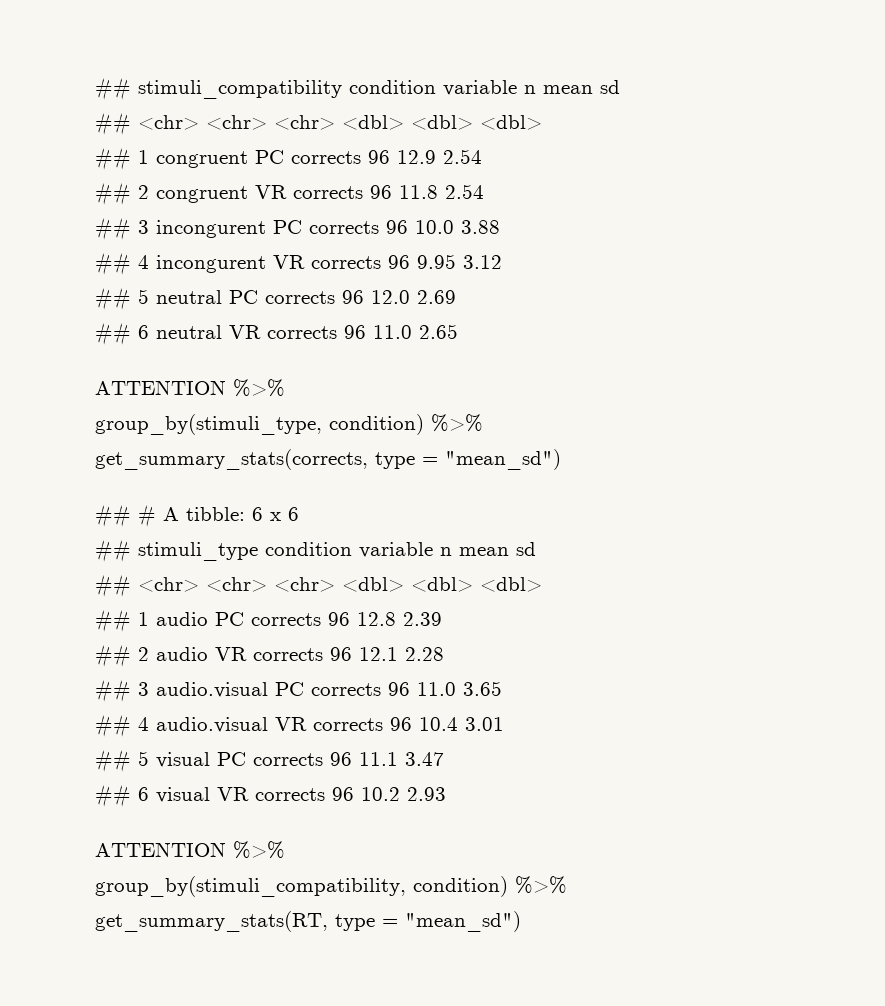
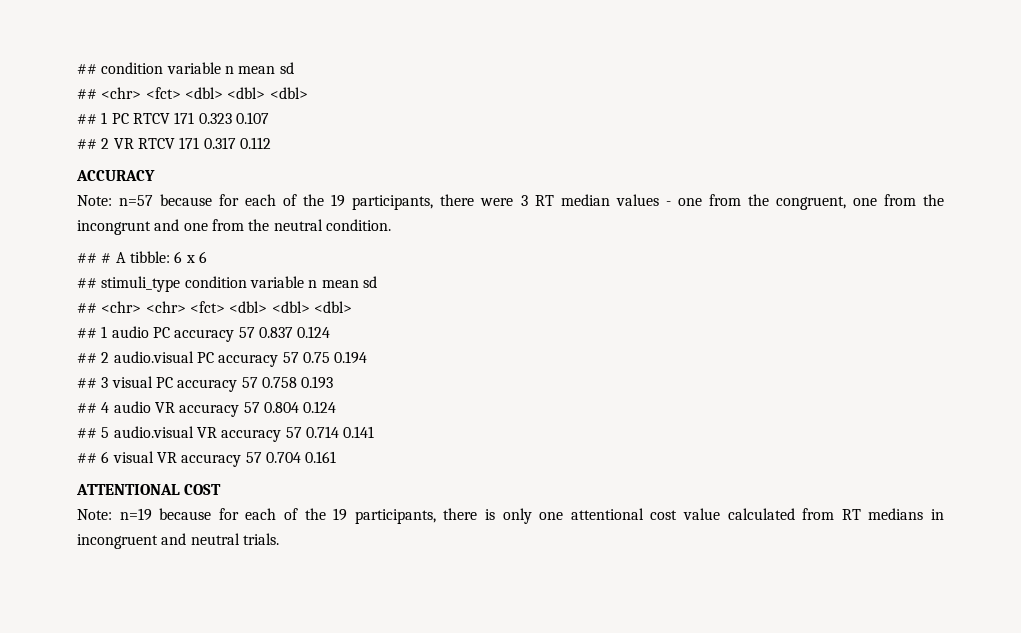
- ## stimuli_compatibility condition variable n mean sd
- ## <chr> <chr> <chr> <dbl> <dbl> <dbl>
- ## 1 congruent PC corrects 96 12.9 2.54
- ## 2 congruent VR corrects 96 11.8 2.54
- ## 3 incongurent PC corrects 96 10.0 3.88
- ## 4 incongurent VR corrects 96 9.95 3.12
- ## 5 neutral PC corrects 96 12.0 2.69
- ## 6 neutral VR corrects 96 11.0 2.65
- ATTENTION %>%
- group_by(stimuli_type, condition) %>%
- get_summary_stats(corrects, type = "mean_sd")
+ ## condition variable n mean sd
+ ## <chr> <fct> <dbl> <dbl> <dbl>
+ ## 1 PC RTCV 171 0.323 0.107
+ ## 2 VR RTCV 171 0.317 0.112
+ ACCURACY
+ Note: n=57 because for each of the 19 participants, there were 3 RT median values - one from the congruent, one from the incongrunt and one from the neutral condition.
  ## stimuli_type condition variable n mean sd
- ## <chr> <chr> <chr> <dbl> <dbl> <dbl>
+ ## <chr> <chr> <fct> <dbl> <dbl> <dbl>
- ## 1 audio PC corrects 96 12.8 2.39
- ## 2 audio VR corrects 96 12.1 2.28
- ## 3 audio.visual PC corrects 96 11.0 3.65
- ## 4 audio.visual VR corrects 96 10.4 3.01
- ## 5 visual PC corrects 96 11.1 3.47
- ## 6 visual VR corrects 96 10.2 2.93
- ATTENTION %>%
- group_by(stimuli_compatibility, condition) %>%
- get_summary_stats(RT, type = "mean_sd")
+ ## 1 audio PC accuracy 57 0.837 0.124
+ ## 2 audio.visual PC accuracy 57 0.75 0.194
+ ## 3 visual PC accuracy 57 0.758 0.193
+ ## 4 audio VR accuracy 57 0.804 0.124
+ ## 5 audio.visual VR accuracy 57 0.714 0.141
+ ## 6 visual VR accuracy 57 0.704 0.161
+ ATTENTIONAL COST
+ Note: n=19 because for each of the 19 participants, there is only one attentional cost value calculated from RT medians in incongruent and neutral trials.

